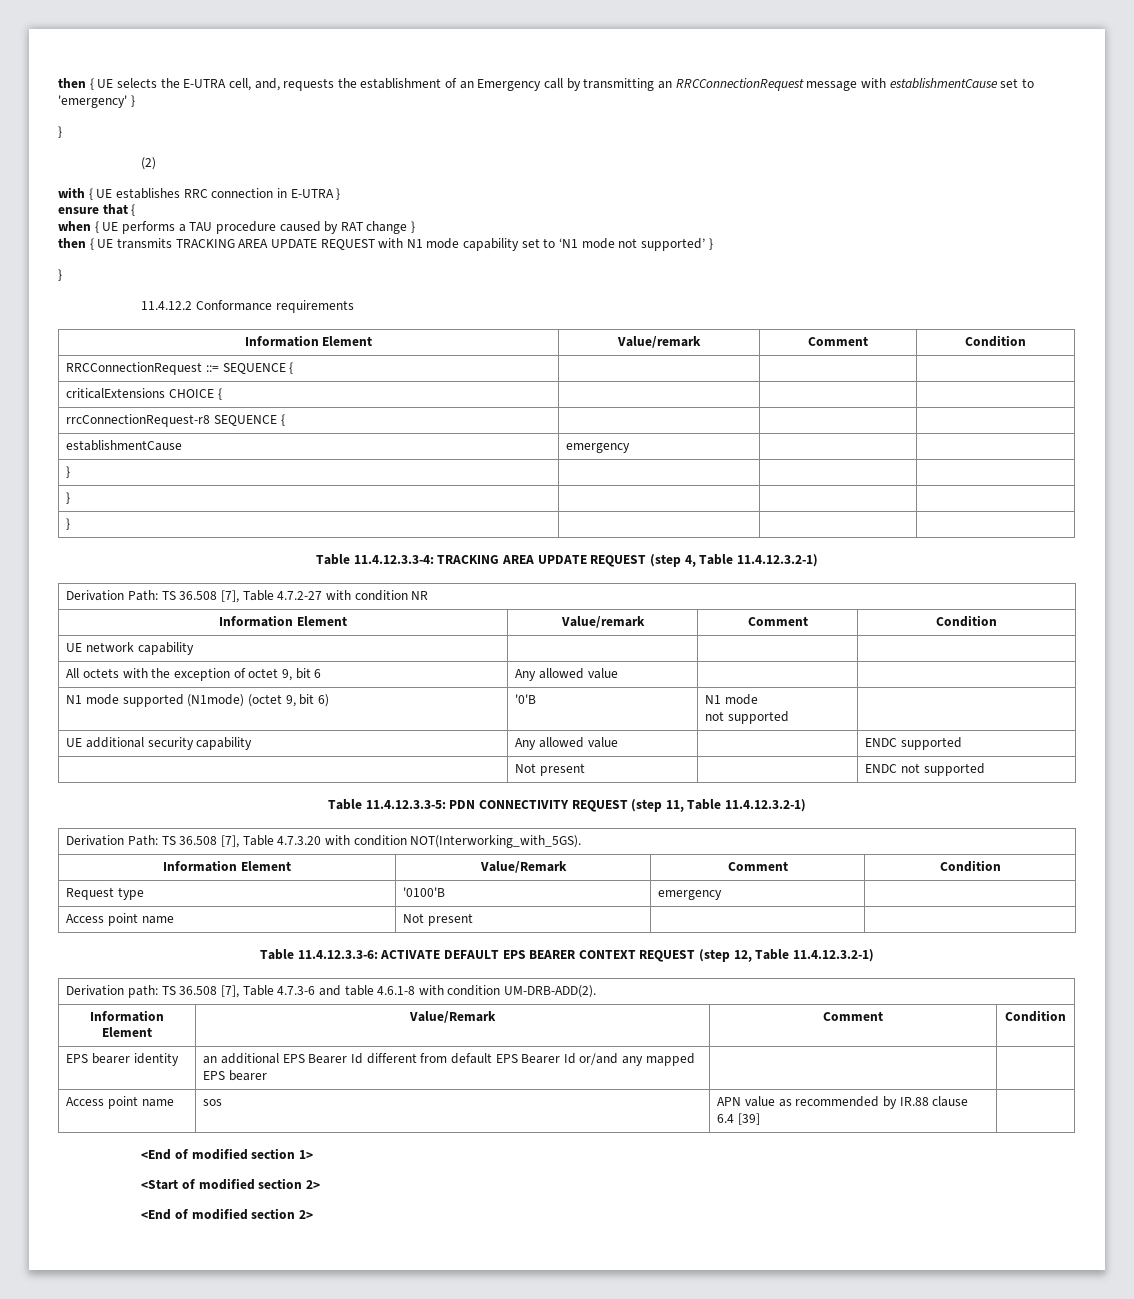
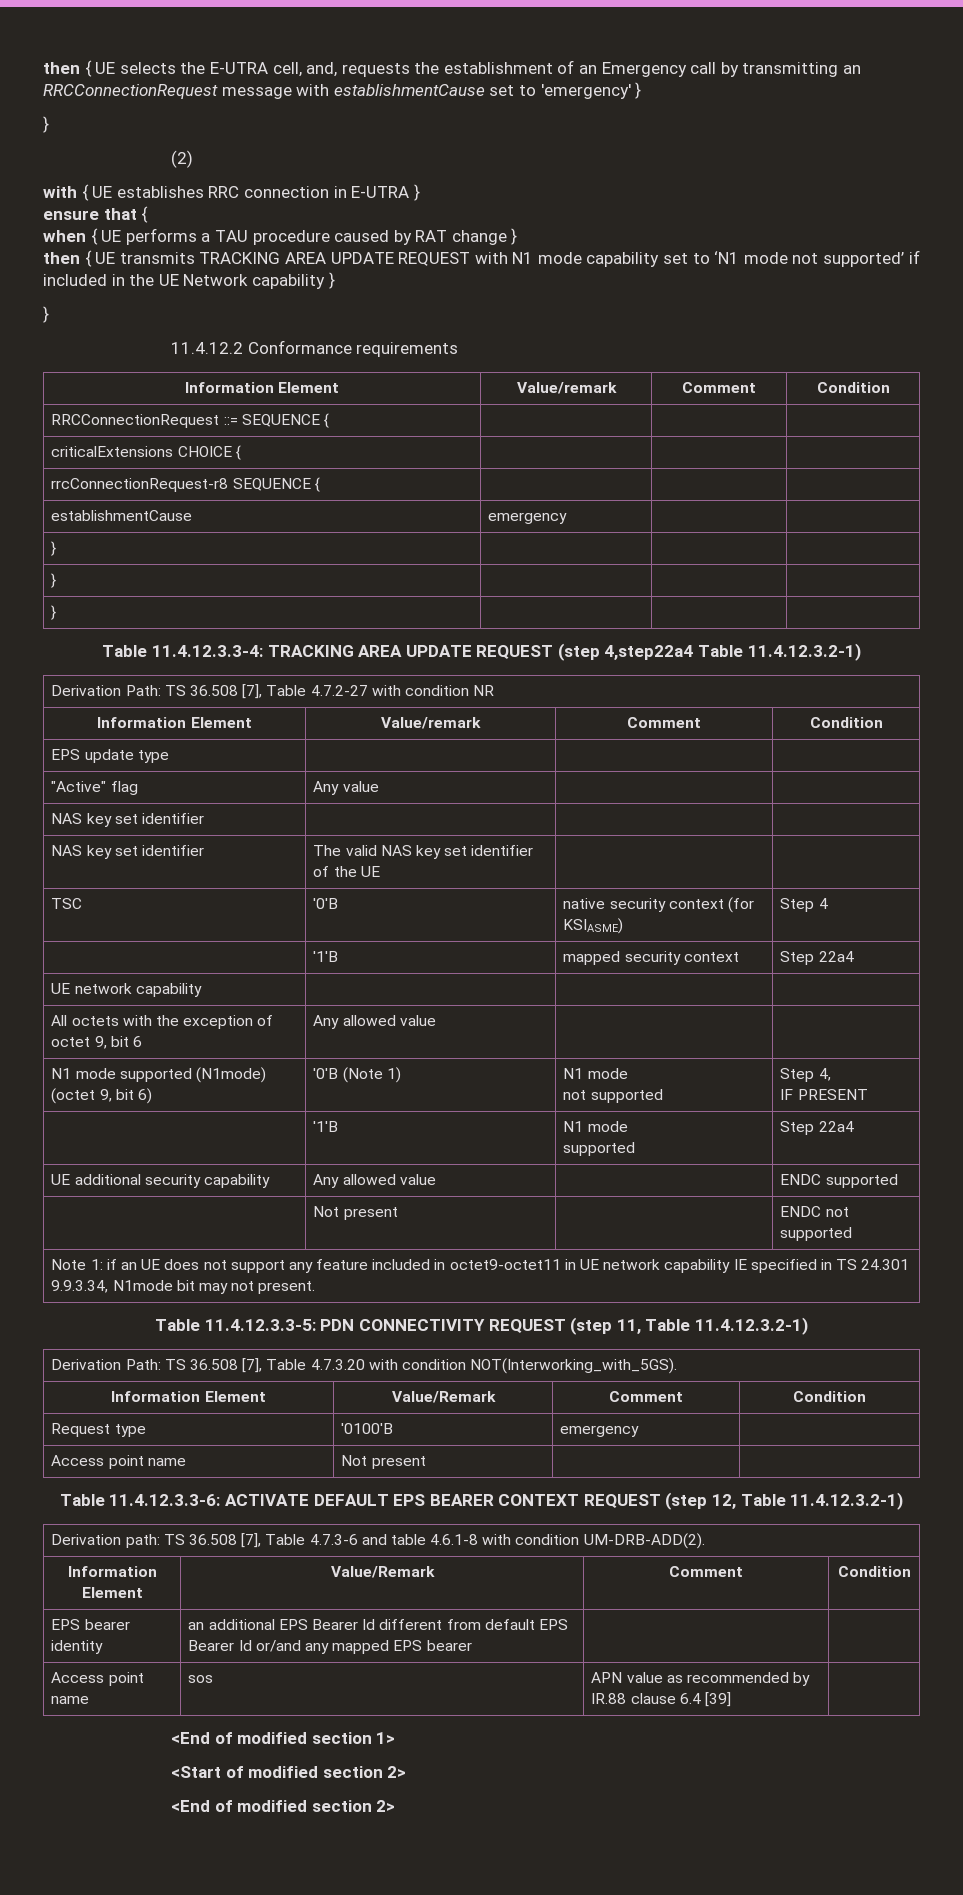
- then { UE transmits TRACKING AREA UPDATE REQUEST with N1 mode capability set to ‘N1 mode not supported’ }
+ then { UE transmits TRACKING AREA UPDATE REQUEST with N1 mode capability set to ‘N1 mode not supported’ if included in the UE Network capability }
- Table 11.4.12.3.3-4: TRACKING AREA UPDATE REQUEST (step 4, Table 11.4.12.3.2-1)
+ Table 11.4.12.3.3-4: TRACKING AREA UPDATE REQUEST (step 4,step22a4 Table 11.4.12.3.2-1)
+ EPS update type | | |
+ "Active" flag | Any value | |
+ NAS key set identifier | | |
+ NAS key set identifier | The valid NAS key set identifier of the UE | |
+ TSC | '0'B | native security context (for KSIASME) | Step 4
+ | '1'B | mapped security context | Step 22a4
- N1 mode supported (N1mode) (octet 9, bit 6) | '0'B | N1 mode
- not supported |
+ N1 mode supported (N1mode) (octet 9, bit 6) | '0'B (Note 1) | N1 mode
+ not supported | Step 4,
+ IF PRESENT
+ | '1'B | N1 mode
+ supported | Step 22a4
+ Note 1: if an UE does not support any feature included in octet9-octet11 in UE network capability IE specified in TS 24.301 9.9.3.34, N1mode bit may not present.

